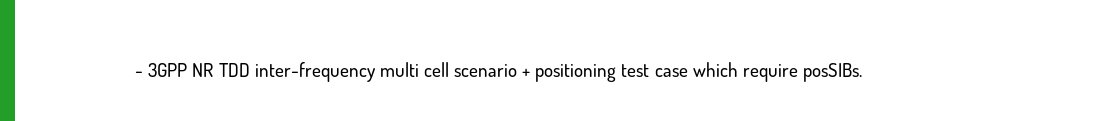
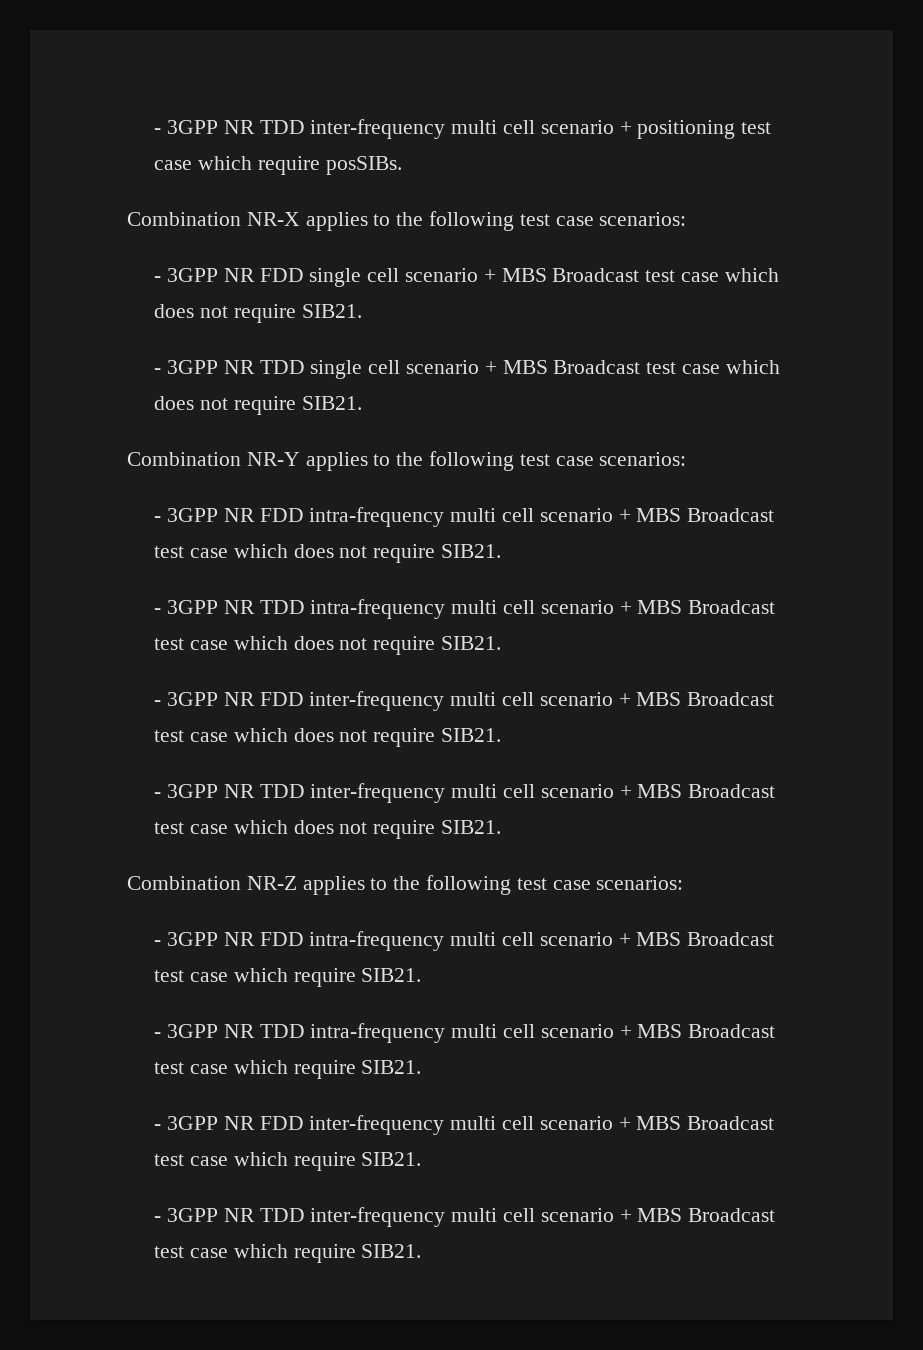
+ Combination NR-X applies to the following test case scenarios:
+ - 3GPP NR FDD single cell scenario + MBS Broadcast test case which does not require SIB21.
+ - 3GPP NR TDD single cell scenario + MBS Broadcast test case which does not require SIB21.
+ Combination NR-Y applies to the following test case scenarios:
+ - 3GPP NR FDD intra-frequency multi cell scenario + MBS Broadcast test case which does not require SIB21.
+ - 3GPP NR TDD intra-frequency multi cell scenario + MBS Broadcast test case which does not require SIB21.
+ - 3GPP NR FDD inter-frequency multi cell scenario + MBS Broadcast test case which does not require SIB21.
+ - 3GPP NR TDD inter-frequency multi cell scenario + MBS Broadcast test case which does not require SIB21.
+ Combination NR-Z applies to the following test case scenarios:
+ - 3GPP NR FDD intra-frequency multi cell scenario + MBS Broadcast test case which require SIB21.
+ - 3GPP NR TDD intra-frequency multi cell scenario + MBS Broadcast test case which require SIB21.
+ - 3GPP NR FDD inter-frequency multi cell scenario + MBS Broadcast test case which require SIB21.
+ - 3GPP NR TDD inter-frequency multi cell scenario + MBS Broadcast test case which require SIB21.

